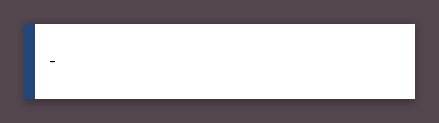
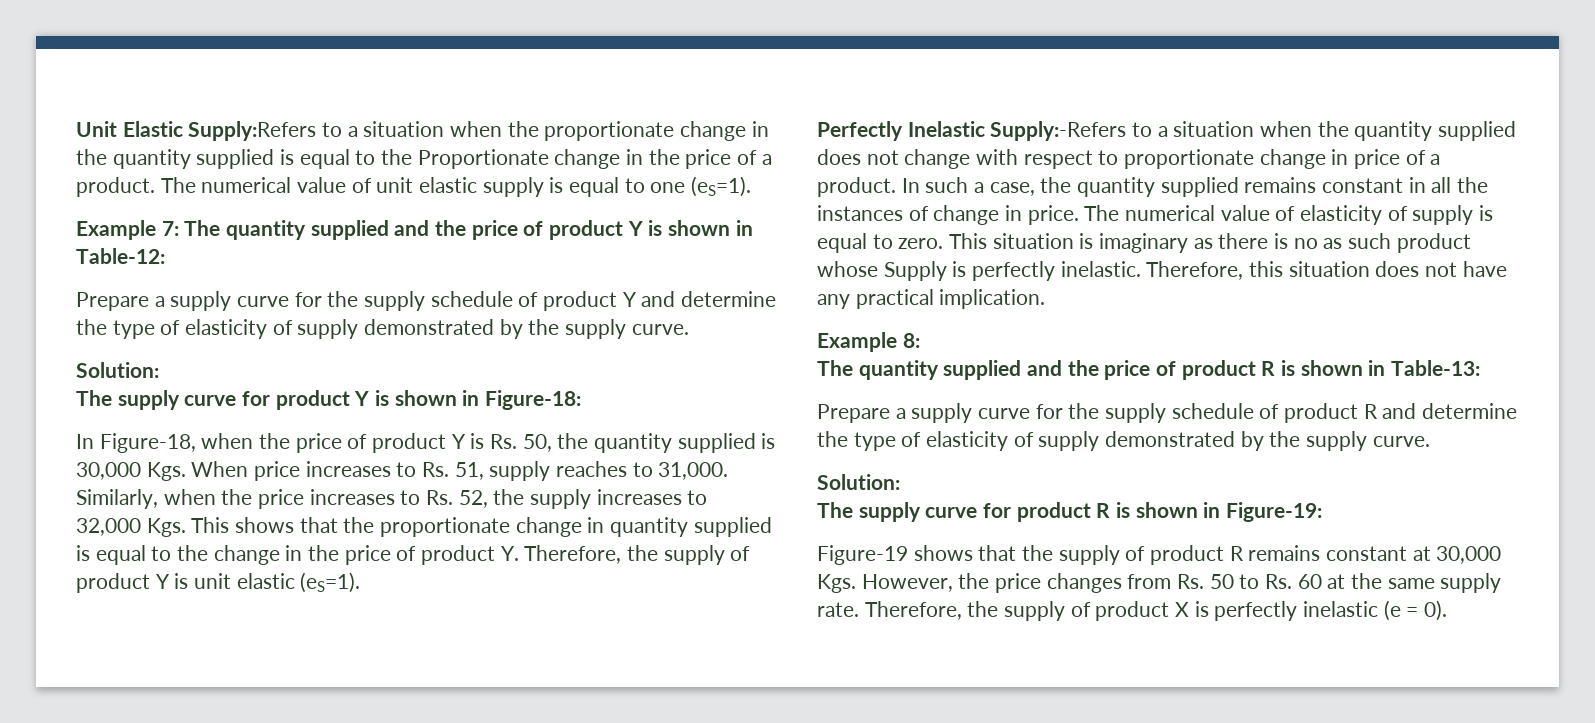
- -
+ Unit Elastic Supply:Refers to a situation when the proportionate change in the quantity supplied is equal to the Proportionate change in the price of a product. The numerical value of unit elastic supply is equal to one (eS=1).
+ Example 7: The quantity supplied and the price of product Y is shown in Table-12:
+ Prepare a supply curve for the supply schedule of product Y and determine the type of elasticity of supply demonstrated by the supply curve.
+ Solution:
+ The supply curve for product Y is shown in Figure-18:
+ In Figure-18, when the price of product Y is Rs. 50, the quantity supplied is 30,000 Kgs. When price increases to Rs. 51, supply reaches to 31,000. Similarly, when the price increases to Rs. 52, the supply increases to 32,000 Kgs. This shows that the proportionate change in quantity supplied is equal to the change in the price of product Y. Therefore, the supply of product Y is unit elastic (eS=1).
+ Perfectly Inelastic Supply:-Refers to a situation when the quantity supplied does not change with respect to proportionate change in price of a product. In such a case, the quantity supplied remains constant in all the instances of change in price. The numerical value of elasticity of supply is equal to zero. This situation is imaginary as there is no as such product whose Supply is perfectly inelastic. Therefore, this situation does not have any practical implication.
+ Example 8:
+ The quantity supplied and the price of product R is shown in Table-13:
+ Prepare a supply curve for the supply schedule of product R and determine the type of elasticity of supply demonstrated by the supply curve.
+ Solution:
+ The supply curve for product R is shown in Figure-19:
+ Figure-19 shows that the supply of product R remains constant at 30,000 Kgs. However, the price changes from Rs. 50 to Rs. 60 at the same supply rate. Therefore, the supply of product X is perfectly inelastic (e = 0).

